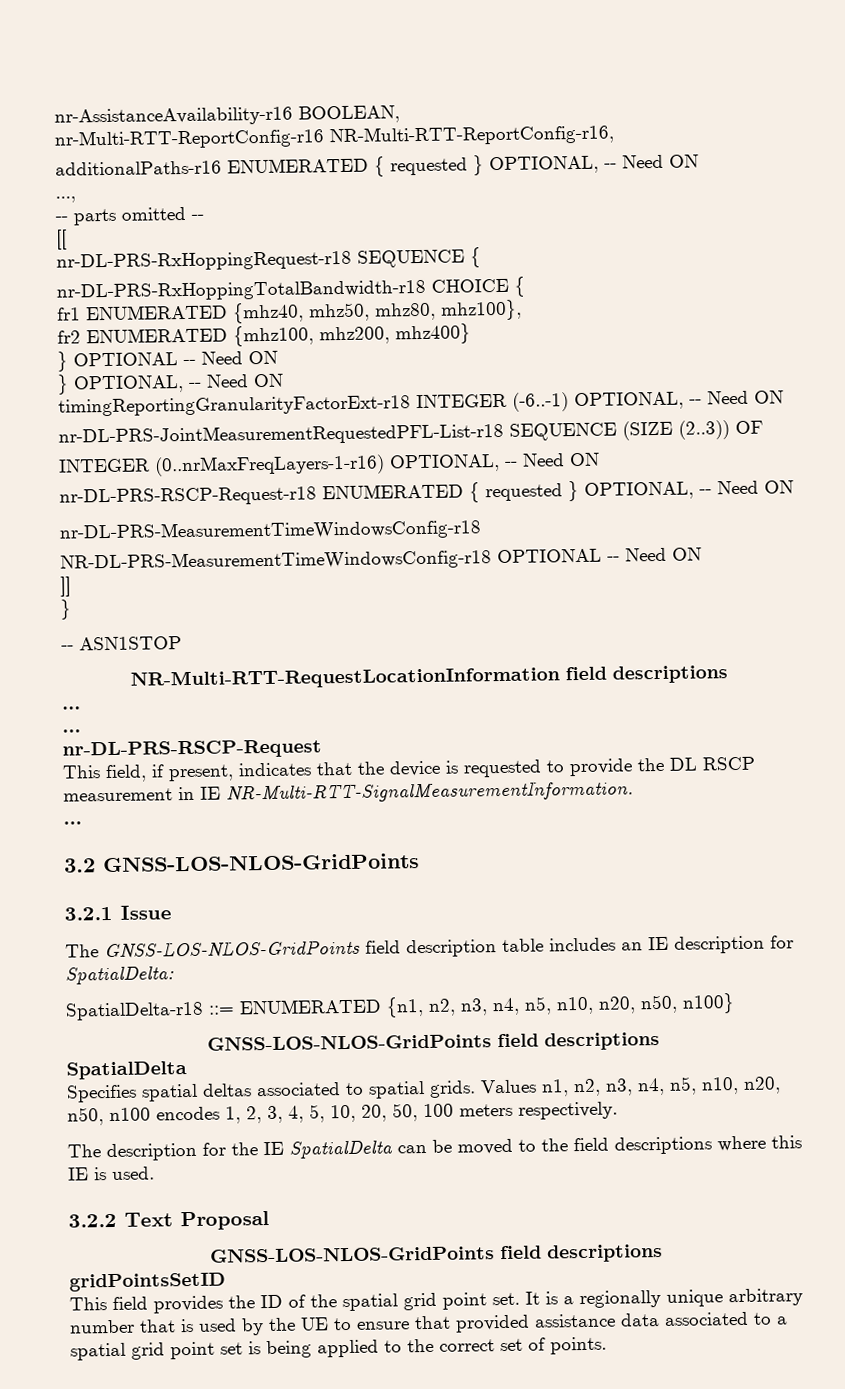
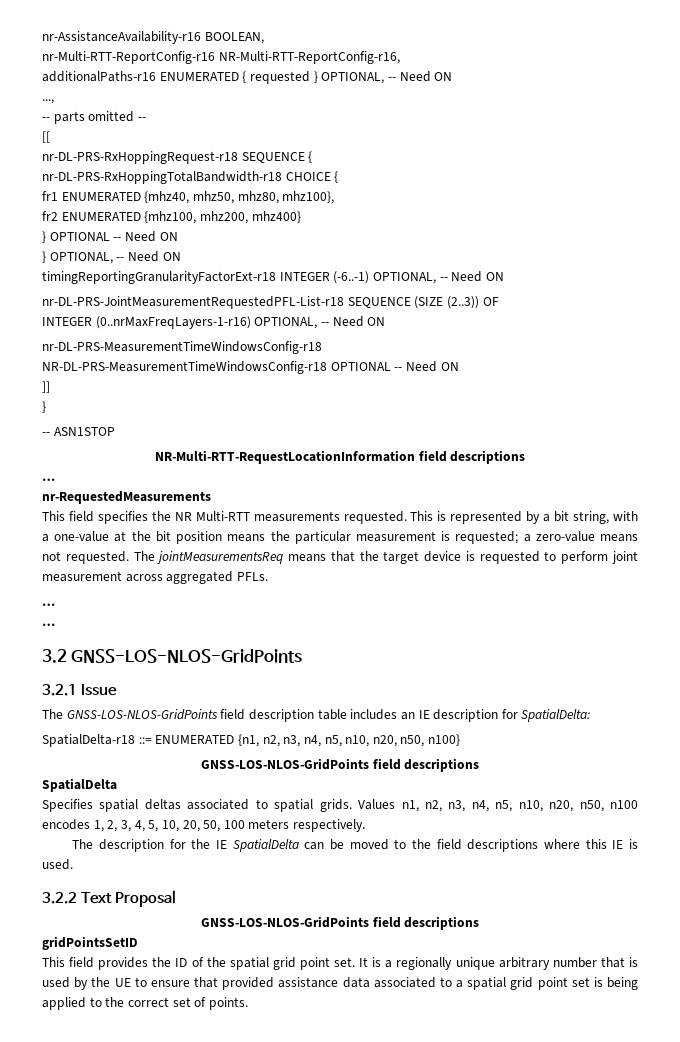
- nr-DL-PRS-RSCP-Request-r18 ENUMERATED { requested } OPTIONAL, -- Need ON
  NR-Multi-RTT-RequestLocationInformation field descriptions
  …
+ nr-RequestedMeasurements
+ This field specifies the NR Multi-RTT measurements requested. This is represented by a bit string, with a one-value at the bit position means the particular measurement is requested; a zero-value means not requested. The jointMeasurementsReq means that the target device is requested to perform joint measurement across aggregated PFLs.
  …
- nr-DL-PRS-RSCP-Request
- This field, if present, indicates that the device is requested to provide the DL RSCP measurement in IE NR-Multi-RTT-SignalMeasurementInformation.

